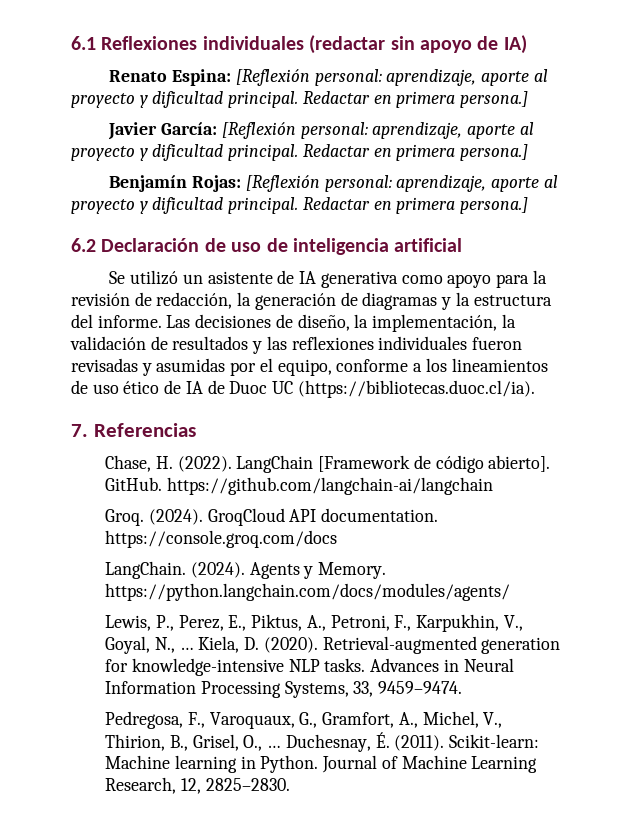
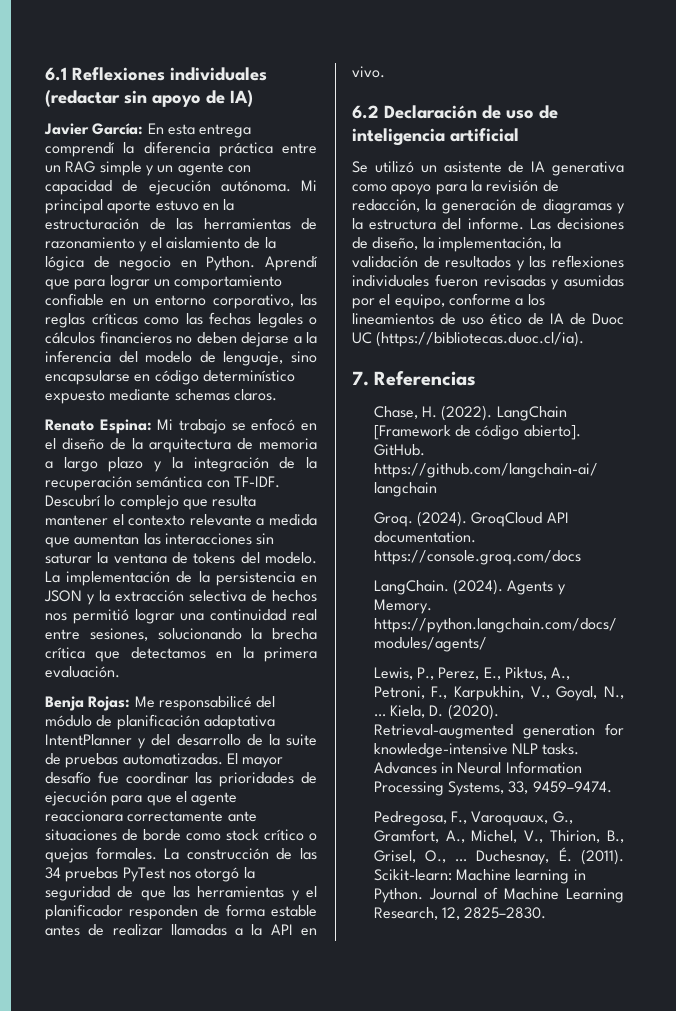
- Renato Espina: [Reflexión personal: aprendizaje, aporte al proyecto y dificultad principal. Redactar en primera persona.]
- Javier García: [Reflexión personal: aprendizaje, aporte al proyecto y dificultad principal. Redactar en primera persona.]
- Benjamín Rojas: [Reflexión personal: aprendizaje, aporte al proyecto y dificultad principal. Redactar en primera persona.]
+ Javier García: En esta entrega comprendí la diferencia práctica entre un RAG simple y un agente con capacidad de ejecución autónoma. Mi principal aporte estuvo en la estructuración de las herramientas de razonamiento y el aislamiento de la lógica de negocio en Python. Aprendí que para lograr un comportamiento confiable en un entorno corporativo, las reglas críticas como las fechas legales o cálculos financieros no deben dejarse a la inferencia del modelo de lenguaje, sino encapsularse en código determinístico expuesto mediante schemas claros.
+ Renato Espina: Mi trabajo se enfocó en el diseño de la arquitectura de memoria a largo plazo y la integración de la recuperación semántica con TF-IDF. Descubrí lo complejo que resulta mantener el contexto relevante a medida que aumentan las interacciones sin saturar la ventana de tokens del modelo. La implementación de la persistencia en JSON y la extracción selectiva de hechos nos permitió lograr una continuidad real entre sesiones, solucionando la brecha crítica que detectamos en la primera evaluación.
+ Benja Rojas: Me responsabilicé del módulo de planificación adaptativa IntentPlanner y del desarrollo de la suite de pruebas automatizadas. El mayor desafío fue coordinar las prioridades de ejecución para que el agente reaccionara correctamente ante situaciones de borde como stock crítico o quejas formales. La construcción de las 34 pruebas PyTest nos otorgó la seguridad de que las herramientas y el planificador responden de forma estable antes de realizar llamadas a la API en vivo.

